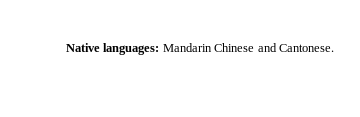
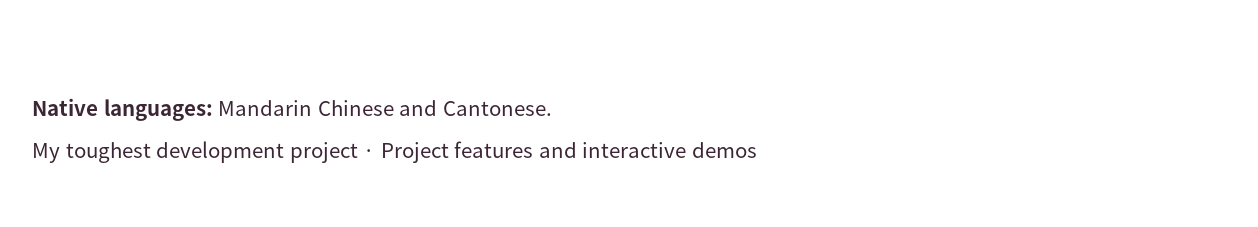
+ My toughest development project · Project features and interactive demos

